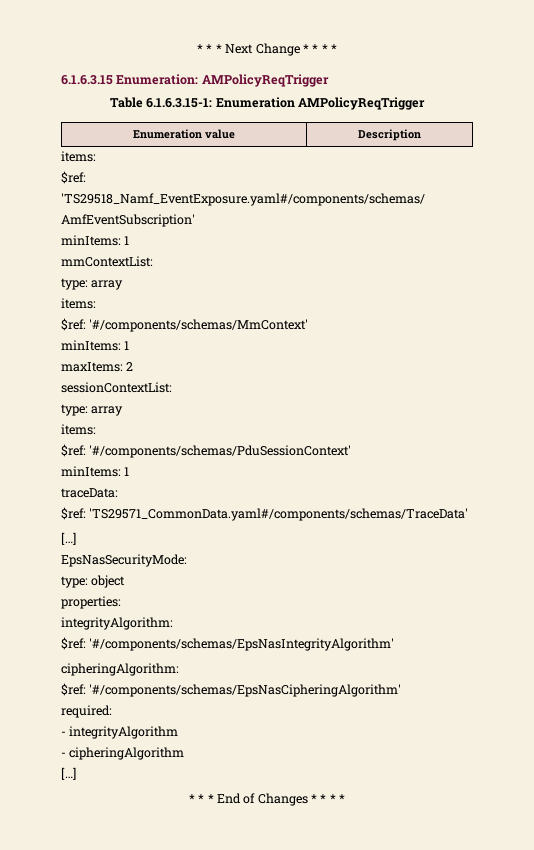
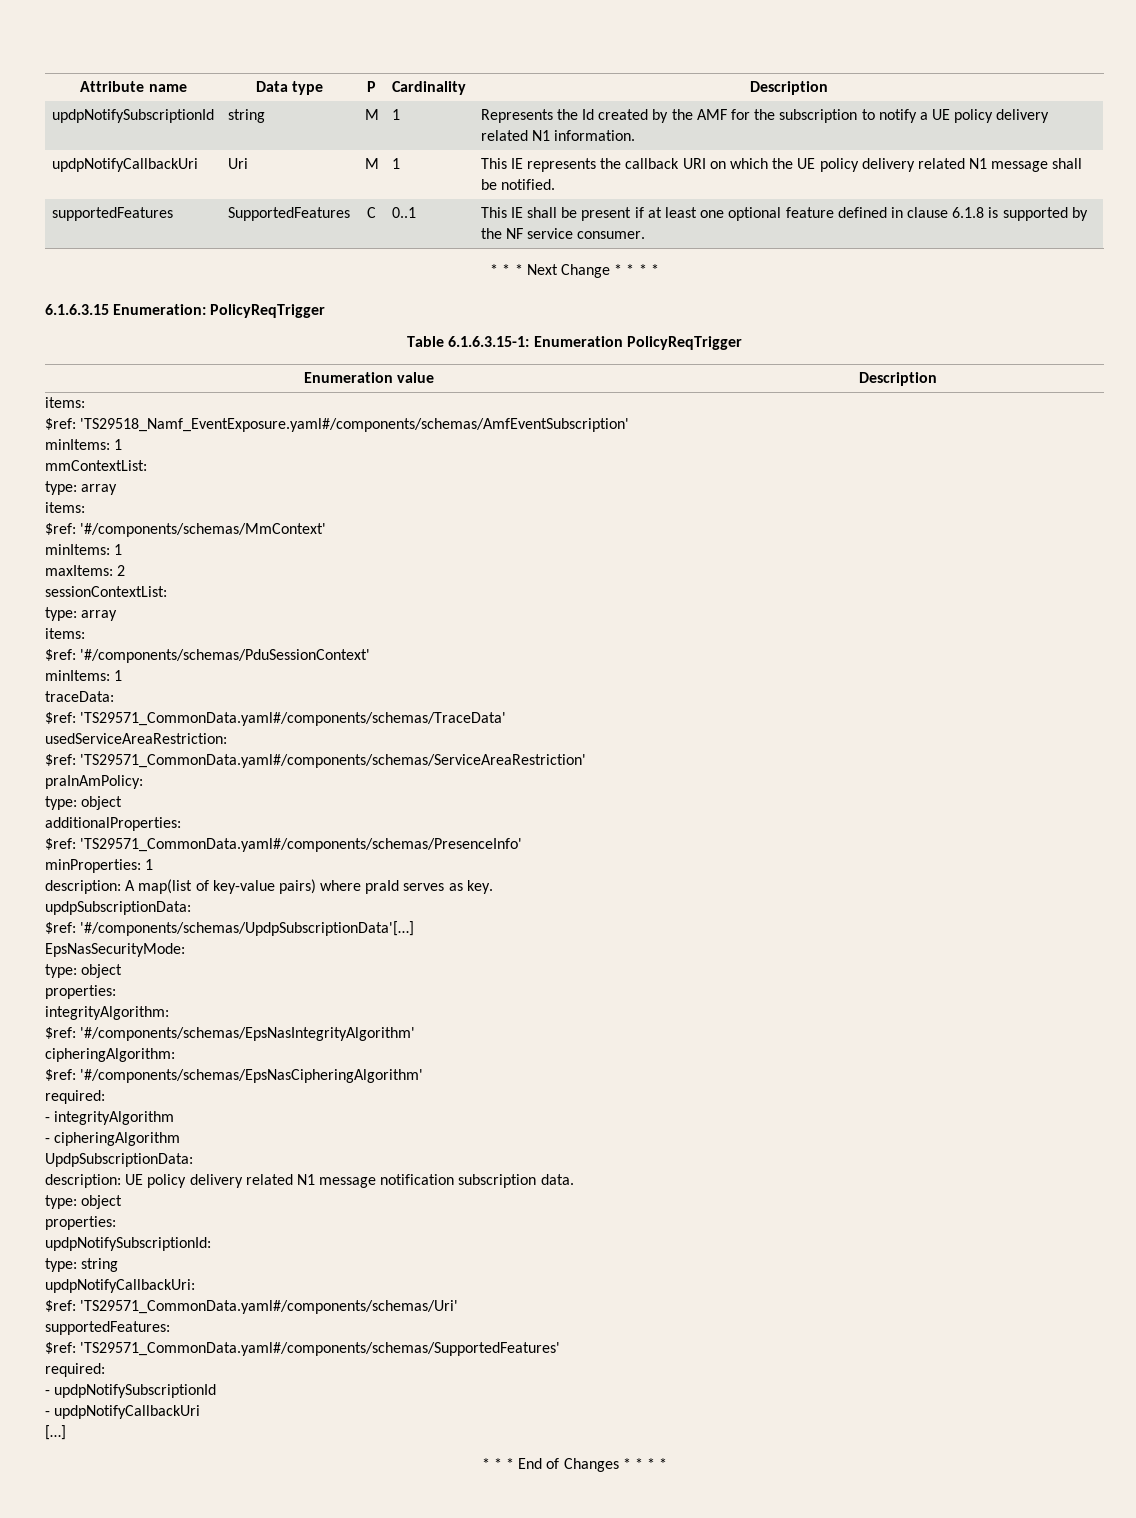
+ Attribute name | Data type | P | Cardinality | Description
+ updpNotifySubscriptionId | string | M | 1 | Represents the Id created by the AMF for the subscription to notify a UE policy delivery related N1 information.
+ updpNotifyCallbackUri | Uri | M | 1 | This IE represents the callback URI on which the UE policy delivery related N1 message shall be notified.
+ supportedFeatures | SupportedFeatures | C | 0..1 | This IE shall be present if at least one optional feature defined in clause 6.1.8 is supported by the NF service consumer.
- 6.1.6.3.15 Enumeration: AMPolicyReqTrigger
+ 6.1.6.3.15 Enumeration: PolicyReqTrigger
- Table 6.1.6.3.15-1: Enumeration AMPolicyReqTrigger
+ Table 6.1.6.3.15-1: Enumeration PolicyReqTrigger
  $ref: 'TS29571_CommonData.yaml#/components/schemas/TraceData'
- […]
+ usedServiceAreaRestriction:
+ $ref: 'TS29571_CommonData.yaml#/components/schemas/ServiceAreaRestriction'
+ praInAmPolicy:
+ type: object
+ additionalProperties:
+ $ref: 'TS29571_CommonData.yaml#/components/schemas/PresenceInfo'
+ minProperties: 1
+ description: A map(list of key-value pairs) where praId serves as key.
+ updpSubscriptionData:
+ $ref: '#/components/schemas/UpdpSubscriptionData'[…]
+ UpdpSubscriptionData:
+ description: UE policy delivery related N1 message notification subscription data.
+ type: object
+ properties:
+ updpNotifySubscriptionId:
+ type: string
+ updpNotifyCallbackUri:
+ $ref: 'TS29571_CommonData.yaml#/components/schemas/Uri'
+ supportedFeatures:
+ $ref: 'TS29571_CommonData.yaml#/components/schemas/SupportedFeatures'
+ required:
+ - updpNotifySubscriptionId
+ - updpNotifyCallbackUri

